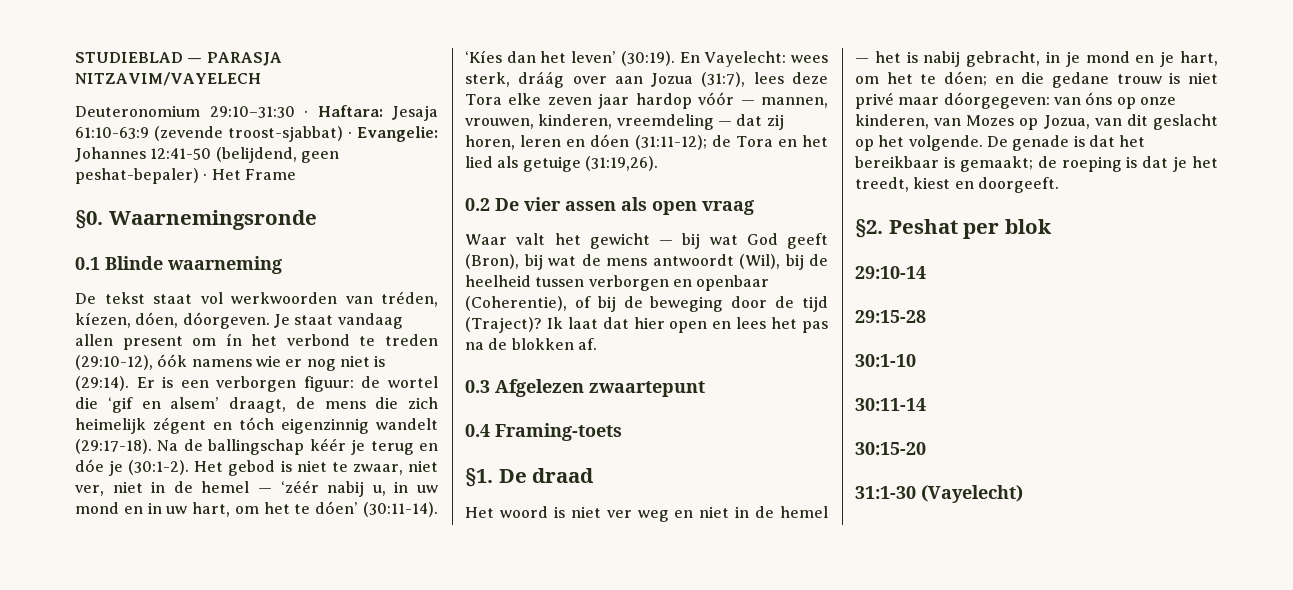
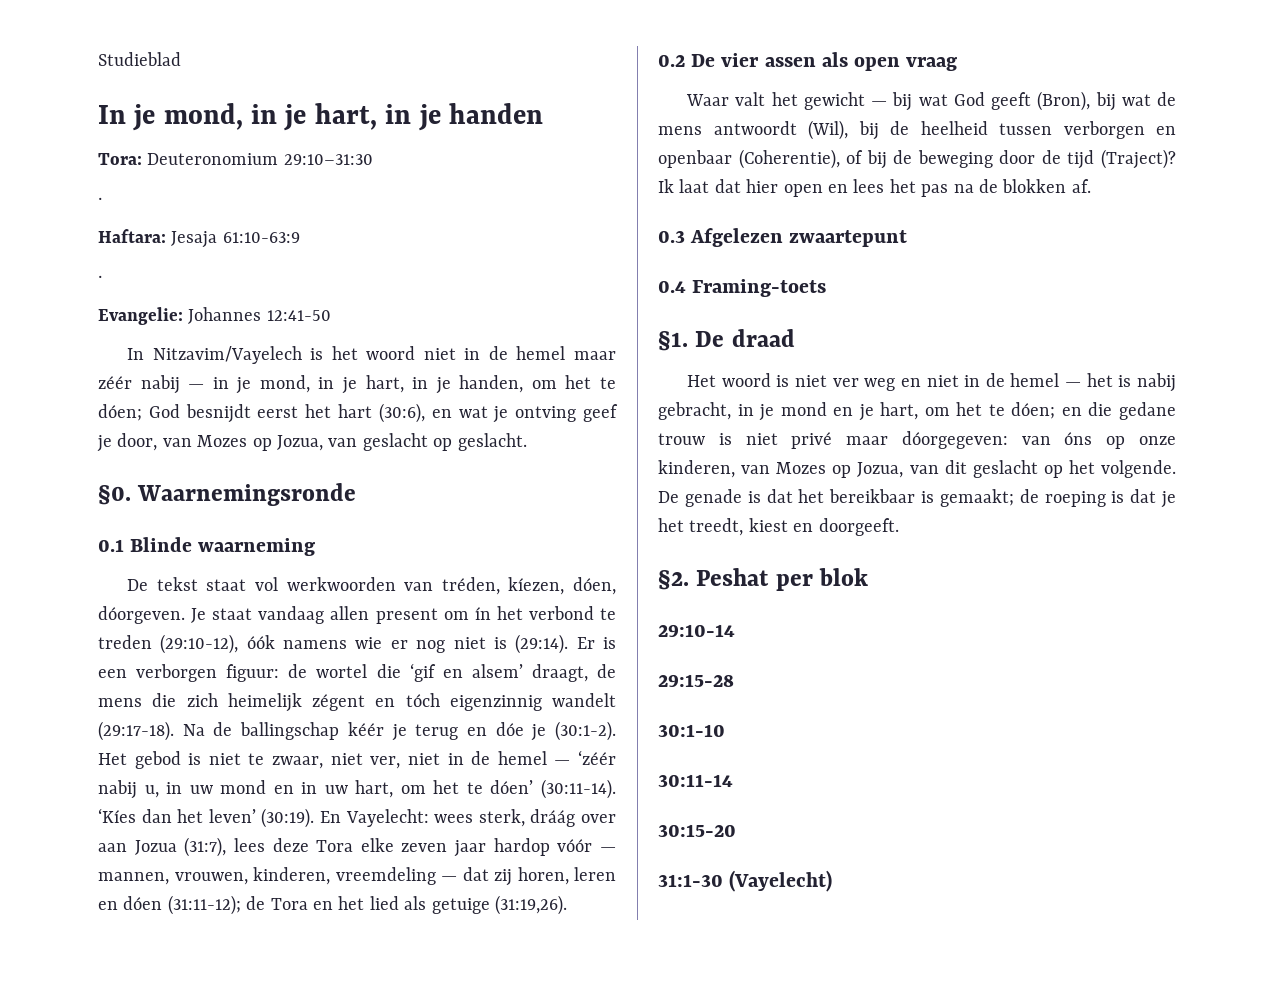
- STUDIEBLAD — PARASJA NITZAVIM/VAYELECH
- Deuteronomium 29:10–31:30 · Haftara: Jesaja 61:10-63:9 (zevende troost-sjabbat) · Evangelie: Johannes 12:41-50 (belijdend, geen peshat-bepaler) · Het Frame
+ Studieblad
+ In je mond, in je hart, in je handen
+ Tora: Deuteronomium 29:10–31:30
+ ·
+ Haftara: Jesaja 61:10-63:9
+ ·
+ Evangelie: Johannes 12:41-50
+ In Nitzavim/Vayelech is het woord niet in de hemel maar zéér nabij — in je mond, in je hart, in je handen, om het te dóen; God besnijdt eerst het hart (30:6), en wat je ontving geef je door, van Mozes op Jozua, van geslacht op geslacht.

